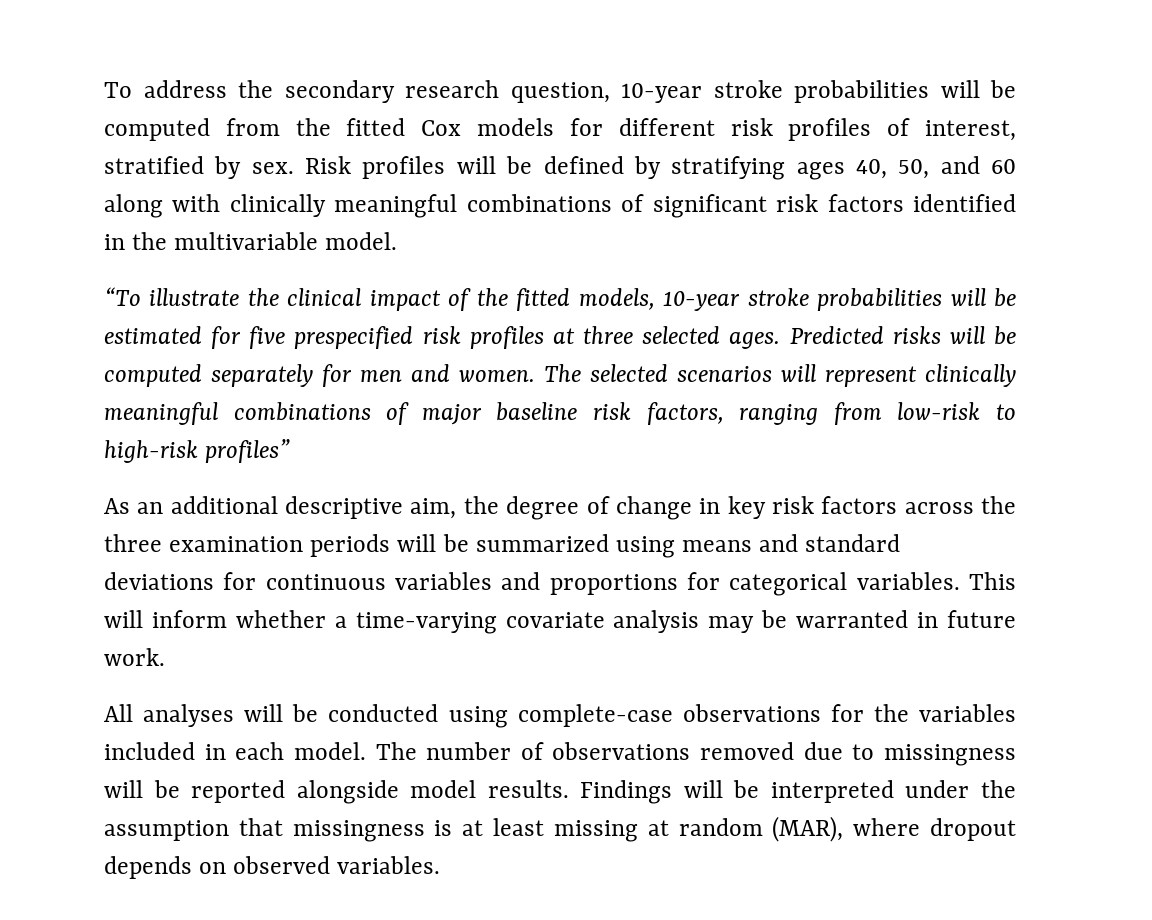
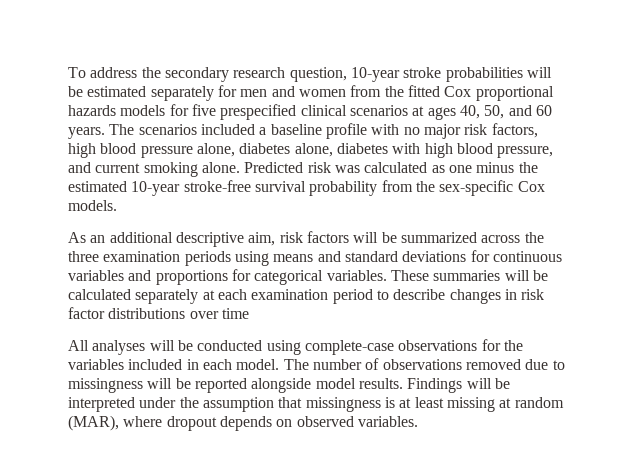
- To address the secondary research question, 10-year stroke probabilities will be computed from the fitted Cox models for different risk profiles of interest, stratified by sex. Risk profiles will be defined by stratifying ages 40, 50, and 60 along with clinically meaningful combinations of significant risk factors identified in the multivariable model.
- “To illustrate the clinical impact of the fitted models, 10-year stroke probabilities will be estimated for five prespecified risk profiles at three selected ages. Predicted risks will be computed separately for men and women. The selected scenarios will represent clinically meaningful combinations of major baseline risk factors, ranging from low-risk to high-risk profiles”
+ To address the secondary research question, 10-year stroke probabilities will be estimated separately for men and women from the fitted Cox proportional hazards models for five prespecified clinical scenarios at ages 40, 50, and 60 years. The scenarios included a baseline profile with no major risk factors, high blood pressure alone, diabetes alone, diabetes with high blood pressure, and current smoking alone. Predicted risk was calculated as one minus the estimated 10-year stroke-free survival probability from the sex-specific Cox models.
- As an additional descriptive aim, the degree of change in key risk factors across the three examination periods will be summarized using means and standard deviations for continuous variables and proportions for categorical variables.
+ As an additional descriptive aim, risk factors will be summarized across the three examination periods using means and standard deviations for continuous variables and proportions for categorical variables.
- This will inform whether a time-varying covariate analysis may be warranted in future work.
+ These summaries will be calculated separately at each examination period to describe changes in risk factor distributions over time

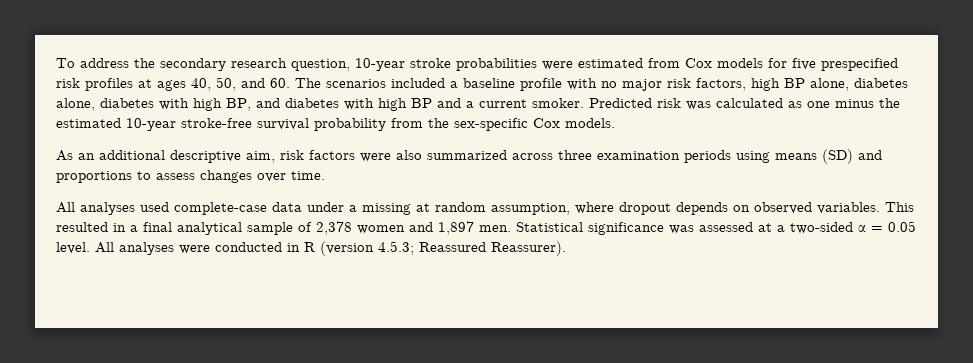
- To address the secondary research question, 10-year stroke probabilities will be estimated separately for men and women from the fitted Cox proportional hazards models for five prespecified clinical scenarios at ages 40, 50, and 60 years. The scenarios included a baseline profile with no major risk factors, high blood pressure alone, diabetes alone, diabetes with high blood pressure, and current smoking alone.
+ To address the secondary research question, 10-year stroke probabilities were estimated from Cox models for five prespecified risk profiles at ages 40, 50, and 60. The scenarios included a baseline profile with no major risk factors, high BP alone, diabetes alone, diabetes with high BP, and diabetes with high BP and a current smoker.
- As an additional descriptive aim, risk factors will be summarized across the three examination periods using means and standard deviations for continuous variables and proportions for categorical variables. These summaries will be calculated separately at each examination period to describe changes in risk factor distributions over time
- All analyses will be conducted using complete-case observations for the variables included in each model. The number of observations removed due to missingness will be reported alongside model results. Findings will be interpreted under the assumption that missingness is at least missing at random (MAR), where dropout depends on observed variables.
+ As an additional descriptive aim, risk factors were also summarized across three examination periods using means (SD) and proportions to assess changes over time.
+ All analyses used complete-case data under a missing at random assumption, where dropout depends on observed variables.
+ This resulted in a final analytical sample of 2,378 women and 1,897 men. Statistical significance was assessed at a two-sided α = 0.05 level. All analyses were conducted in R (version 4.5.3; Reassured Reassurer).

